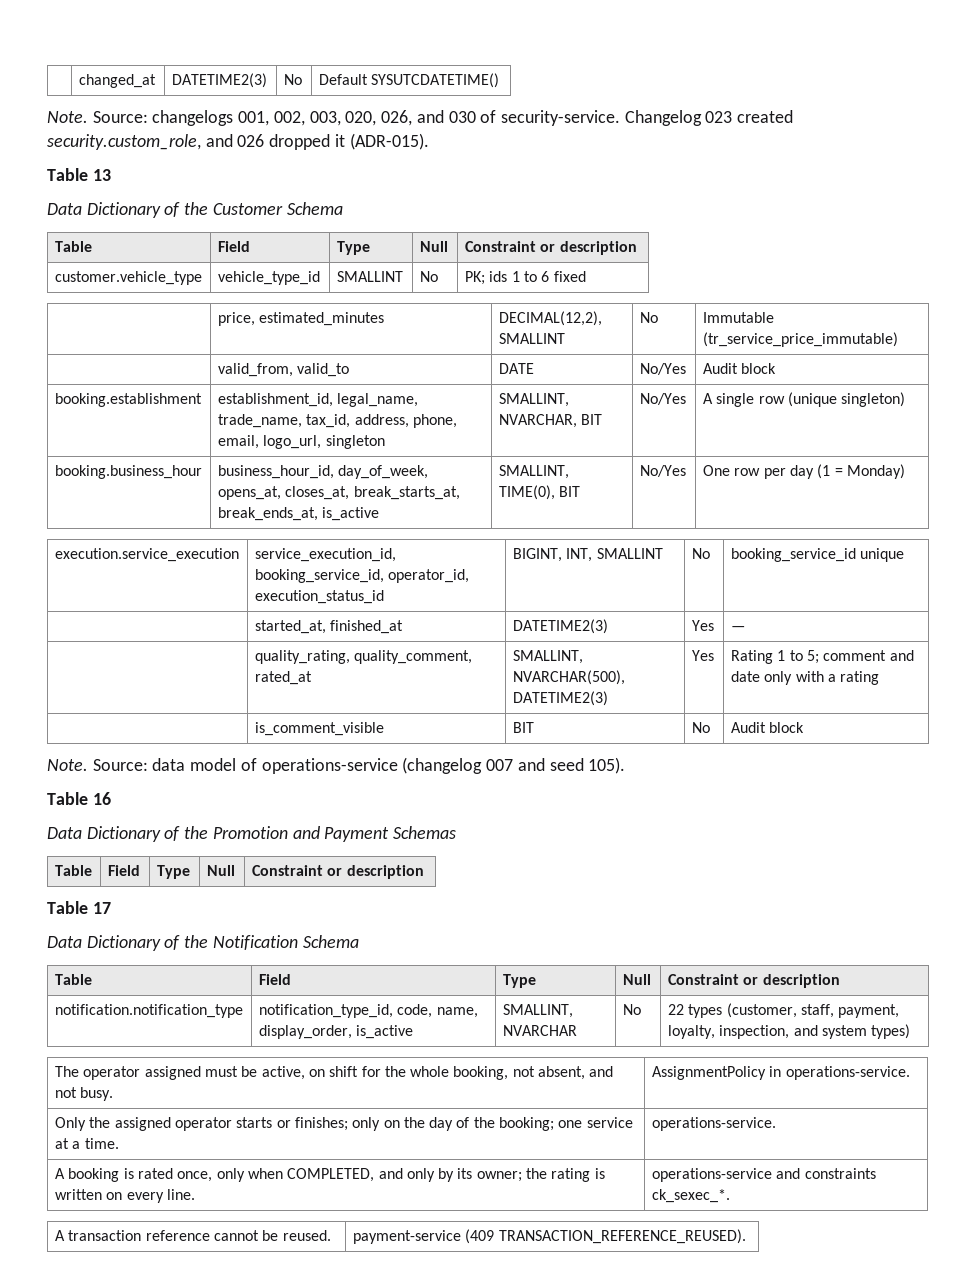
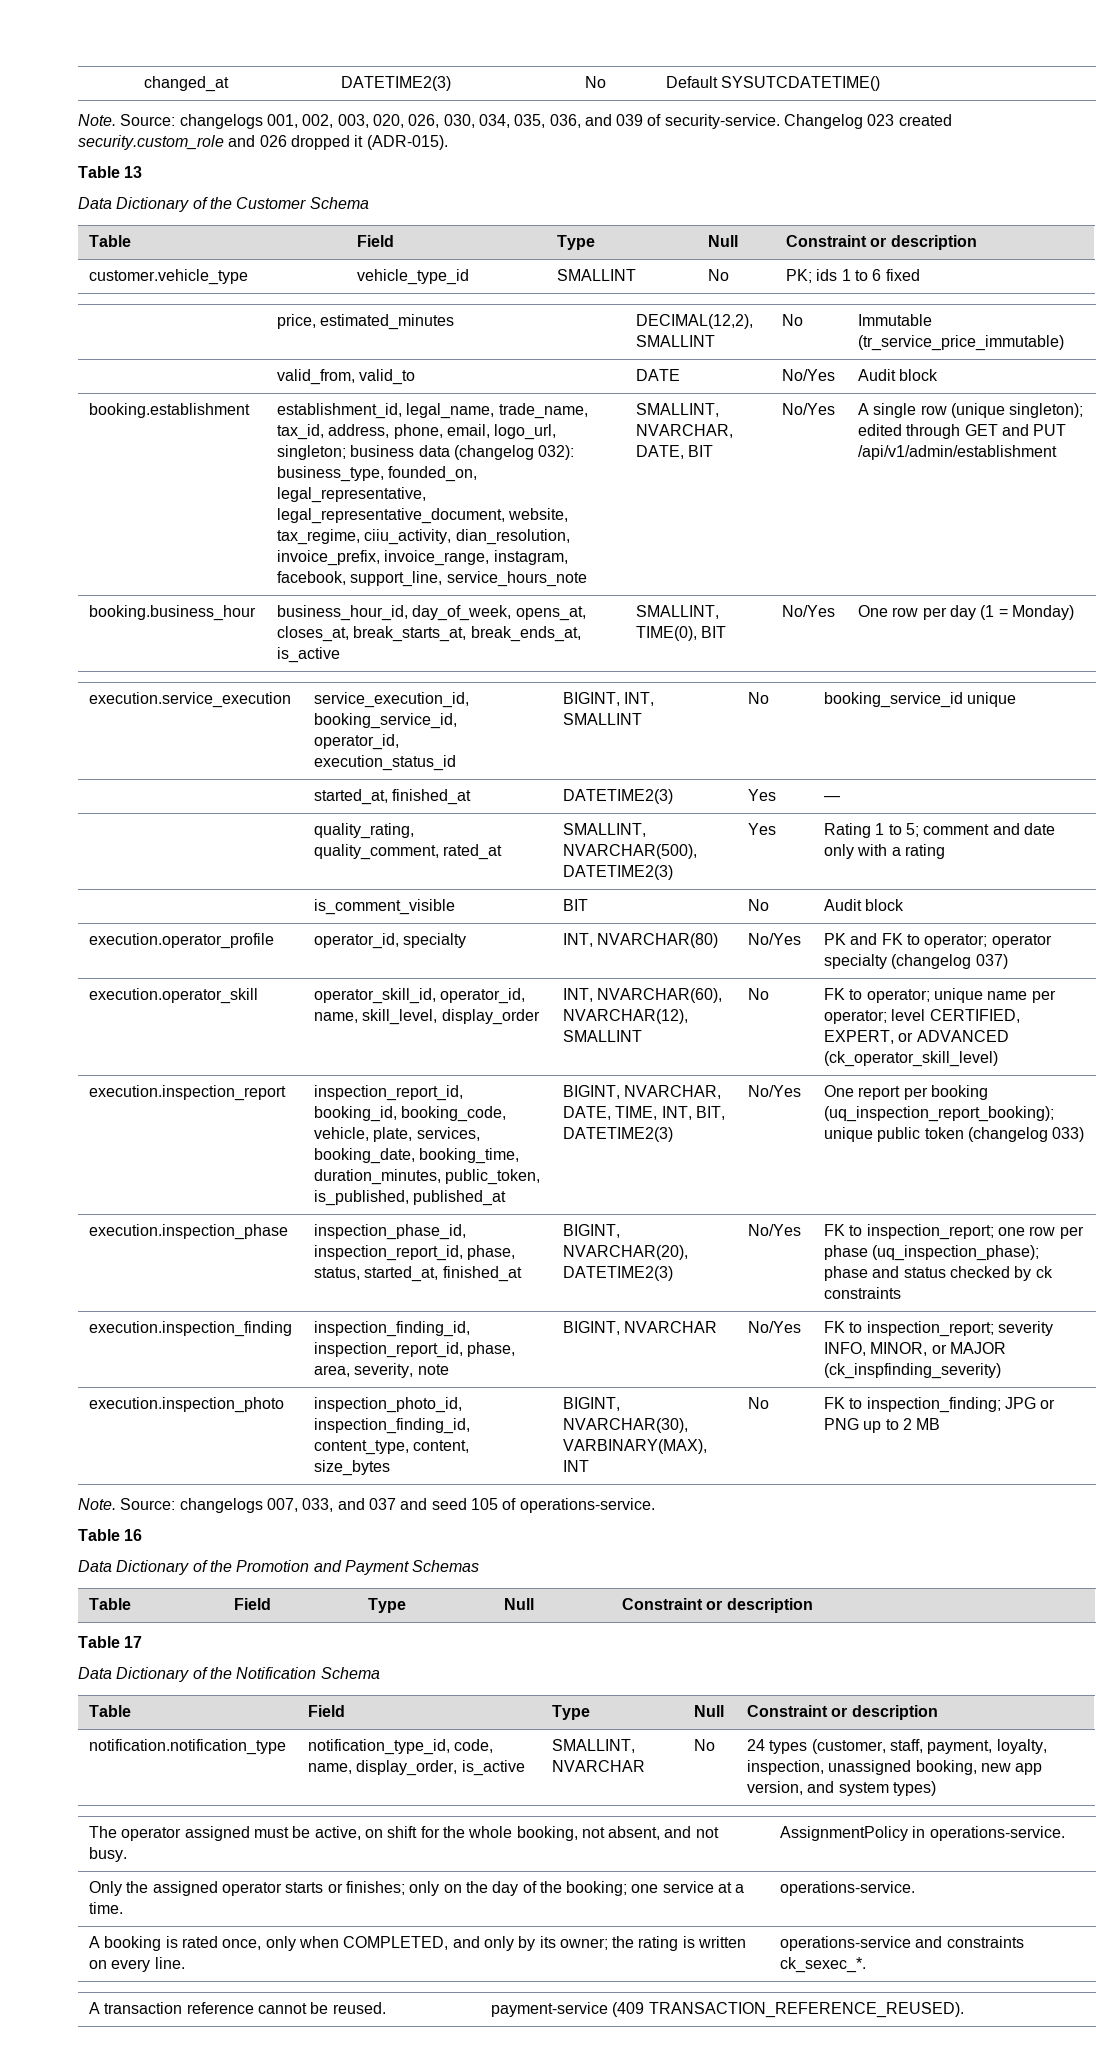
- Source: changelogs 001, 002, 003, 020, 026, and 030 of security-service.
+ Source: changelogs 001, 002, 003, 020, 026, 030, 034, 035, 036, and 039 of security-service.
- Changelog 023 created security.custom_role, and 026 dropped it (ADR-015).
+ Changelog 023 created security.custom_role and 026 dropped it (ADR-015).
- establishment_id, legal_name, trade_name, tax_id, address, phone, email, logo_url, singleton
+ establishment_id, legal_name, trade_name, tax_id, address, phone, email, logo_url, singleton; business data (changelog 032): business_type, founded_on, legal_representative, legal_representative_document, website, tax_regime, ciiu_activity, dian_resolution, invoice_prefix, invoice_range, instagram, facebook, support_line, service_hours_note
- SMALLINT, NVARCHAR, BIT
+ SMALLINT, NVARCHAR, DATE, BIT
- A single row (unique singleton)
+ A single row (unique singleton); edited through GET and PUT /api/v1/admin/establishment
- Note. Source: data model of operations-service (changelog 007 and seed 105).
+ execution.operator_profile | operator_id, specialty | INT, NVARCHAR(80) | No/Yes | PK and FK to operator; operator specialty (changelog 037)
+ execution.operator_skill | operator_skill_id, operator_id, name, skill_level, display_order | INT, NVARCHAR(60), NVARCHAR(12), SMALLINT | No | FK to operator; unique name per operator; level CERTIFIED, EXPERT, or ADVANCED (ck_operator_skill_level)
+ execution.inspection_report | inspection_report_id, booking_id, booking_code, vehicle, plate, services, booking_date, booking_time, duration_minutes, public_token, is_published, published_at | BIGINT, NVARCHAR, DATE, TIME, INT, BIT, DATETIME2(3) | No/Yes | One report per booking (uq_inspection_report_booking); unique public token (changelog 033)
+ execution.inspection_phase | inspection_phase_id, inspection_report_id, phase, status, started_at, finished_at | BIGINT, NVARCHAR(20), DATETIME2(3) | No/Yes | FK to inspection_report; one row per phase (uq_inspection_phase); phase and status checked by ck constraints
+ execution.inspection_finding | inspection_finding_id, inspection_report_id, phase, area, severity, note | BIGINT, NVARCHAR | No/Yes | FK to inspection_report; severity INFO, MINOR, or MAJOR (ck_inspfinding_severity)
+ execution.inspection_photo | inspection_photo_id, inspection_finding_id, content_type, content, size_bytes | BIGINT, NVARCHAR(30), VARBINARY(MAX), INT | No | FK to inspection_finding; JPG or PNG up to 2 MB
+ Note. Source: changelogs 007, 033, and 037 and seed 105 of operations-service.
- notification.notification_type | notification_type_id, code, name, display_order, is_active | SMALLINT, NVARCHAR | No | 22 types (customer, staff, payment, loyalty, inspection, and system types)
+ notification.notification_type | notification_type_id, code, name, display_order, is_active | SMALLINT, NVARCHAR | No | 24 types (customer, staff, payment, loyalty, inspection, unassigned booking, new app version, and system types)

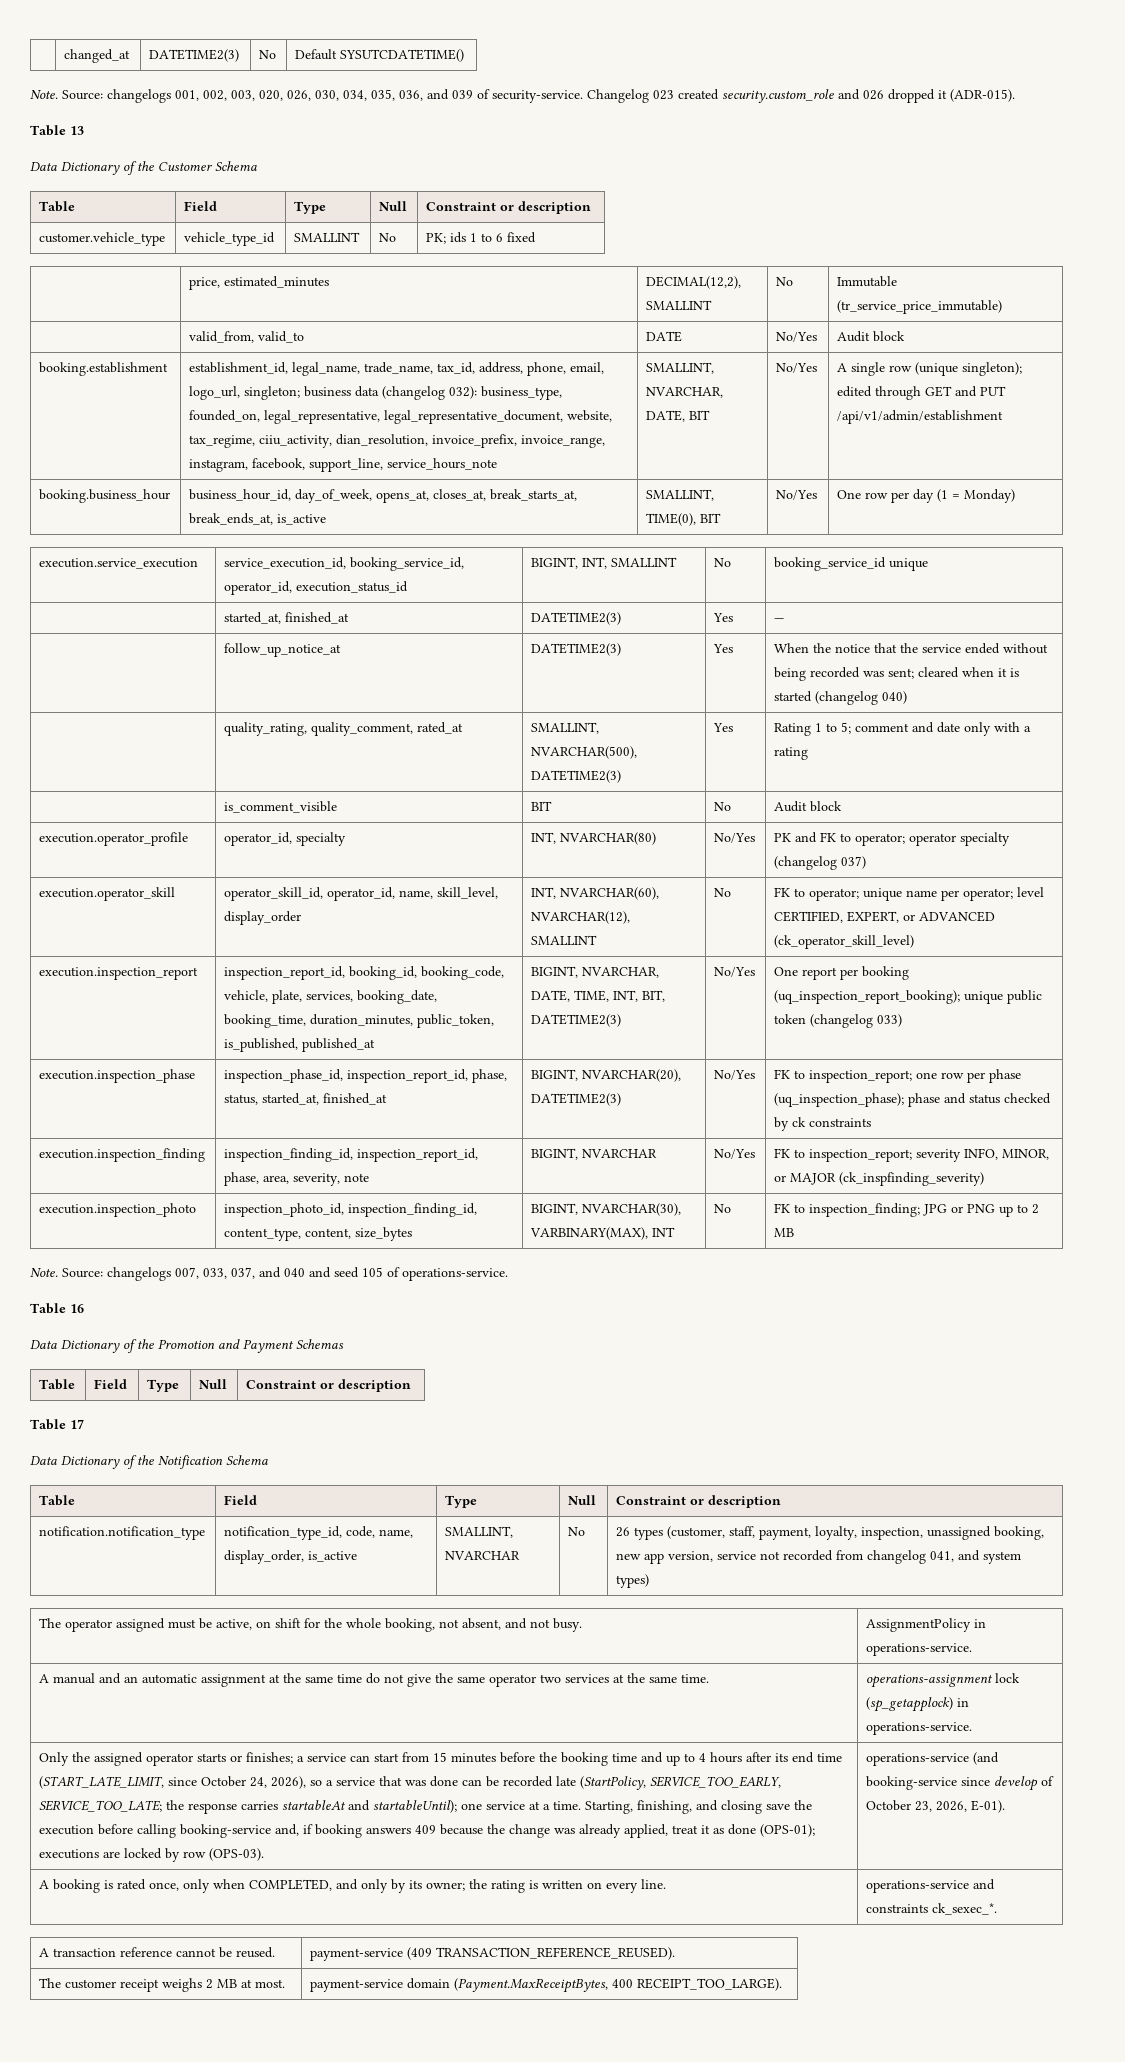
+ | follow_up_notice_at | DATETIME2(3) | Yes | When the notice that the service ended without being recorded was sent; cleared when it is started (changelog 040)
- Source: changelogs 007, 033, and 037 and seed 105 of operations-service.
+ Source: changelogs 007, 033, 037, and 040 and seed 105 of operations-service.
- notification.notification_type | notification_type_id, code, name, display_order, is_active | SMALLINT, NVARCHAR | No | 24 types (customer, staff, payment, loyalty, inspection, unassigned booking, new app version, and system types)
+ notification.notification_type | notification_type_id, code, name, display_order, is_active | SMALLINT, NVARCHAR | No | 26 types (customer, staff, payment, loyalty, inspection, unassigned booking, new app version, service not recorded from changelog 041, and system types)
+ A manual and an automatic assignment at the same time do not give the same operator two services at the same time. | operations-assignment lock (sp_getapplock) in operations-service.
- Only the assigned operator starts or finishes; only on the day of the booking; one service at a time. | operations-service.
+ Only the assigned operator starts or finishes; a service can start from 15 minutes before the booking time and up to 4 hours after its end time (START_LATE_LIMIT, since October 24, 2026), so a service that was done can be recorded late (StartPolicy, SERVICE_TOO_EARLY, SERVICE_TOO_LATE; the response carries startableAt and startableUntil); one service at a time. Starting, finishing, and closing save the execution before calling booking-service and, if booking answers 409 because the change was already applied, treat it as done (OPS-01); executions are locked by row (OPS-03). | operations-service (and booking-service since develop of October 23, 2026, E-01).
+ The customer receipt weighs 2 MB at most. | payment-service domain (Payment.MaxReceiptBytes, 400 RECEIPT_TOO_LARGE).

